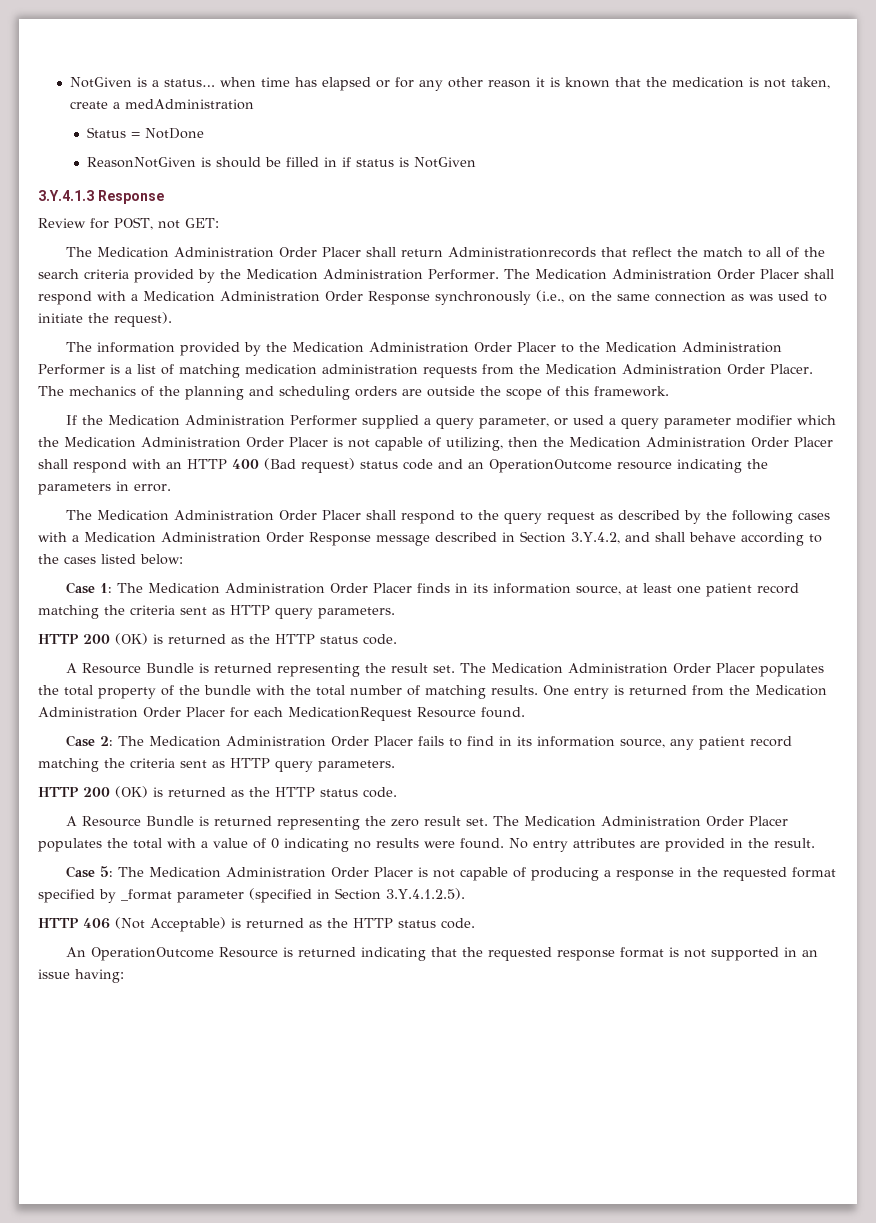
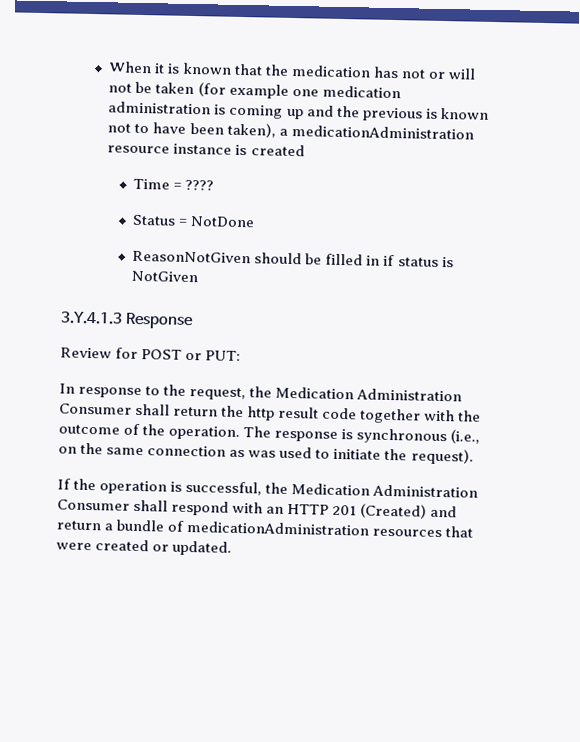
- NotGiven is a status… when time has elapsed or for any other reason it is known that the medication is not taken, create a medAdministration
+ When it is known that the medication has not or will not be taken (for example one medication administration is coming up and the previous is known not to have been taken), a medicationAdministration resource instance is created
+ Time = ????
- ReasonNotGiven is should be filled in if status is NotGiven
+ ReasonNotGiven should be filled in if status is NotGiven
- Review for POST, not GET:
- The Medication Administration Order Placer shall return Administrationrecords that reflect the match to all of the search criteria provided by the Medication Administration Performer. The Medication Administration Order Placer shall respond with a Medication Administration Order Response synchronously (i.e., on the same connection as was used to initiate the request).
+ Review for POST or PUT:
+ In response to the request, the Medication Administration Consumer shall return the http result code together with the outcome of the operation. The response is synchronous (i.e., on the same connection as was used to initiate the request).
- The information provided by the Medication Administration Order Placer to the Medication Administration Performer is a list of matching medication administration requests from the Medication Administration Order Placer. The mechanics of the planning and scheduling orders are outside the scope of this framework.
- If the Medication Administration Performer supplied a query parameter, or used a query parameter modifier which the Medication Administration Order Placer is not capable of utilizing, then the Medication Administration Order Placer shall respond with an HTTP 400 (Bad request) status code and an OperationOutcome resource indicating the parameters in error.
- The Medication Administration Order Placer shall respond to the query request as described by the following cases with a Medication Administration Order Response message described in Section 3.Y.4.2, and shall behave according to the cases listed below:
- Case 1: The Medication Administration Order Placer finds in its information source, at least one patient record matching the criteria sent as HTTP query parameters.
- HTTP 200 (OK) is returned as the HTTP status code.
- A Resource Bundle is returned representing the result set. The Medication Administration Order Placer populates the total property of the bundle with the total number of matching results. One entry is returned from the Medication Administration Order Placer for each MedicationRequest Resource found.
- Case 2: The Medication Administration Order Placer fails to find in its information source, any patient record matching the criteria sent as HTTP query parameters.
- HTTP 200 (OK) is returned as the HTTP status code.
- A Resource Bundle is returned representing the zero result set. The Medication Administration Order Placer populates the total with a value of 0 indicating no results were found. No entry attributes are provided in the result.
- Case 5: The Medication Administration Order Placer is not capable of producing a response in the requested format specified by _format parameter (specified in Section 3.Y.4.1.2.5).
- HTTP 406 (Not Acceptable) is returned as the HTTP status code.
- An OperationOutcome Resource is returned indicating that the requested response format is not supported in an issue having:
+ If the operation is successful, the Medication Administration Consumer shall respond with an HTTP 201 (Created) and return a bundle of medicationAdministration resources that were created or updated.

